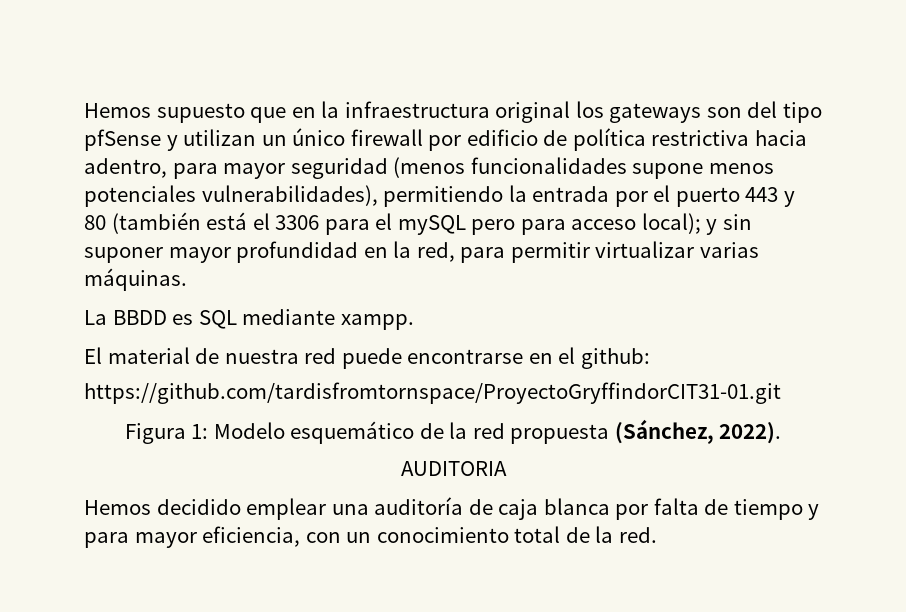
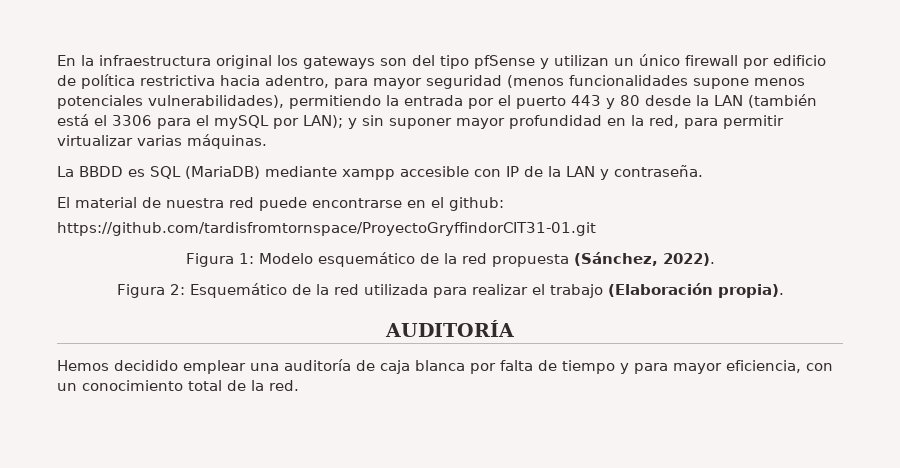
- Hemos supuesto que en la infraestructura original los gateways son del tipo pfSense y utilizan un único firewall por edificio de política restrictiva hacia adentro, para mayor seguridad (menos funcionalidades supone menos potenciales vulnerabilidades), permitiendo la entrada por el puerto 443 y 80 (también está el 3306 para el mySQL pero para acceso local); y sin suponer mayor profundidad en la red, para permitir virtualizar varias máquinas.
+ En la infraestructura original los gateways son del tipo pfSense y utilizan un único firewall por edificio de política restrictiva hacia adentro, para mayor seguridad (menos funcionalidades supone menos potenciales vulnerabilidades), permitiendo la entrada por el puerto 443 y 80 desde la LAN (también está el 3306 para el mySQL por LAN); y sin suponer mayor profundidad en la red, para permitir virtualizar varias máquinas.
- La BBDD es SQL mediante xampp.
+ La BBDD es SQL (MariaDB) mediante xampp accesible con IP de la LAN y contraseña.
- AUDITORIA
+ Figura 2: Esquemático de la red utilizada para realizar el trabajo (Elaboración propia).
+ AUDITORÍA

